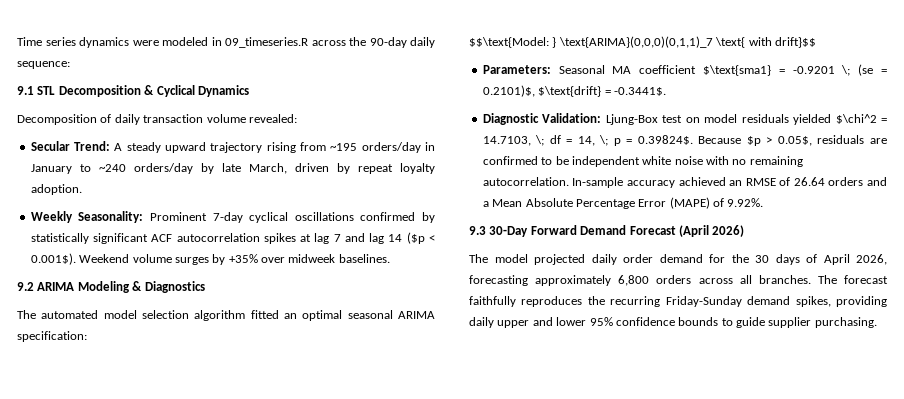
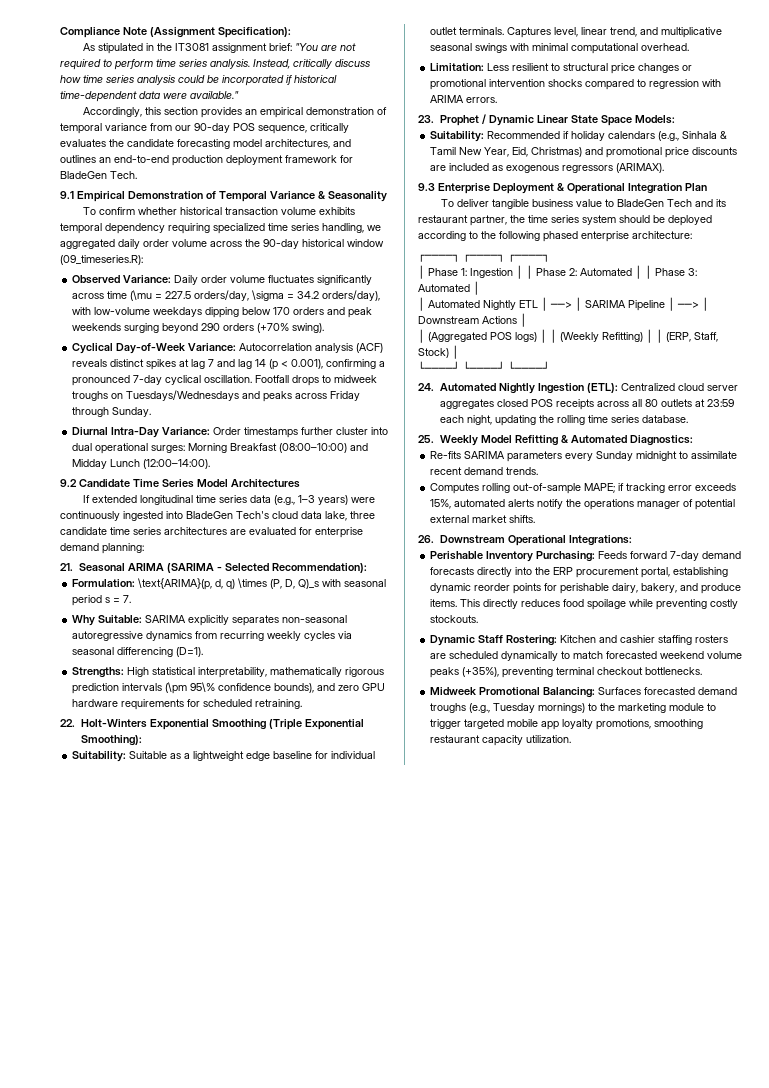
- Time series dynamics were modeled in 09_timeseries.R across the 90-day daily sequence:
- 9.1 STL Decomposition & Cyclical Dynamics
- Decomposition of daily transaction volume revealed:
- Secular Trend: A steady upward trajectory rising from ~195 orders/day in January to ~240 orders/day by late March, driven by repeat loyalty adoption.
- Weekly Seasonality: Prominent 7-day cyclical oscillations confirmed by statistically significant ACF autocorrelation spikes at lag 7 and lag 14 ($p < 0.001$). Weekend volume surges by +35% over midweek baselines.
- 9.2 ARIMA Modeling & Diagnostics
- The automated model selection algorithm fitted an optimal seasonal ARIMA specification:
- $$\text{Model: } \text{ARIMA}(0,0,0)(0,1,1)_7 \text{ with drift}$$
- Parameters: Seasonal MA coefficient $\text{sma1} = -0.9201 \; (se = 0.2101)$, $\text{drift} = -0.3441$.
- Diagnostic Validation: Ljung-Box test on model residuals yielded $\chi^2 = 14.7103, \; df = 14, \; p = 0.39824$. Because $p > 0.05$, residuals are confirmed to be independent white noise with no remaining autocorrelation. In-sample accuracy achieved an RMSE of 26.64 orders and a Mean Absolute Percentage Error (MAPE) of 9.92%.
- 9.3 30-Day Forward Demand Forecast (April 2026)
- The model projected daily order demand for the 30 days of April 2026, forecasting approximately 6,800 orders across all branches. The forecast faithfully reproduces the recurring Friday-Sunday demand spikes, providing daily upper and lower 95% confidence bounds to guide supplier purchasing.
+ Compliance Note (Assignment Specification):
+ As stipulated in the IT3081 assignment brief: "You are not required to perform time series analysis. Instead, critically discuss how time series analysis could be incorporated if historical time-dependent data were available."
+ Accordingly, this section provides an empirical demonstration of temporal variance from our 90-day POS sequence, critically evaluates the candidate forecasting model architectures, and outlines an end-to-end production deployment framework for BladeGen Tech.
+ 9.1 Empirical Demonstration of Temporal Variance & Seasonality
+ To confirm whether historical transaction volume exhibits temporal dependency requiring specialized time series handling, we aggregated daily order volume across the 90-day historical window (09_timeseries.R):
+ Observed Variance: Daily order volume fluctuates significantly across time (\mu = 227.5 orders/day, \sigma = 34.2 orders/day), with low-volume weekdays dipping below 170 orders and peak weekends surging beyond 290 orders (+70% swing).
+ Cyclical Day-of-Week Variance: Autocorrelation analysis (ACF) reveals distinct spikes at lag 7 and lag 14 (p < 0.001), confirming a pronounced 7-day cyclical oscillation. Footfall drops to midweek troughs on Tuesdays/Wednesdays and peaks across Friday through Sunday.
+ Diurnal Intra-Day Variance: Order timestamps further cluster into dual operational surges: Morning Breakfast (08:00–10:00) and Midday Lunch (12:00–14:00).
+ 9.2 Candidate Time Series Model Architectures
+ If extended longitudinal time series data (e.g., 1–3 years) were continuously ingested into BladeGen Tech's cloud data lake, three candidate time series architectures are evaluated for enterprise demand planning:
+ 21. Seasonal ARIMA (SARIMA - Selected Recommendation):
+ Formulation: \text{ARIMA}(p, d, q) \times (P, D, Q)_s with seasonal period s = 7.
+ Why Suitable: SARIMA explicitly separates non-seasonal autoregressive dynamics from recurring weekly cycles via seasonal differencing (D=1).
+ Strengths: High statistical interpretability, mathematically rigorous prediction intervals (\pm 95\% confidence bounds), and zero GPU hardware requirements for scheduled retraining.
+ 22. Holt-Winters Exponential Smoothing (Triple Exponential Smoothing):
+ Suitability: Suitable as a lightweight edge baseline for individual outlet terminals. Captures level, linear trend, and multiplicative seasonal swings with minimal computational overhead.
+ Limitation: Less resilient to structural price changes or promotional intervention shocks compared to regression with ARIMA errors.
+ 23. Prophet / Dynamic Linear State Space Models:
+ Suitability: Recommended if holiday calendars (e.g., Sinhala & Tamil New Year, Eid, Christmas) and promotional price discounts are included as exogenous regressors (ARIMAX).
+ 9.3 Enterprise Deployment & Operational Integration Plan
+ To deliver tangible business value to BladeGen Tech and its restaurant partner, the time series system should be deployed according to the following phased enterprise architecture:
+ ┌────┐ ┌────┐ ┌────┐
+ │ Phase 1: Ingestion │ │ Phase 2: Automated │ │ Phase 3: Automated │
+ │ Automated Nightly ETL │ ──> │ SARIMA Pipeline │ ──> │ Downstream Actions │
+ │ (Aggregated POS logs) │ │ (Weekly Refitting) │ │ (ERP, Staff, Stock) │
+ └────┘ └────┘ └────┘
+ 24. Automated Nightly Ingestion (ETL): Centralized cloud server aggregates closed POS receipts across all 80 outlets at 23:59 each night, updating the rolling time series database.
+ 25. Weekly Model Refitting & Automated Diagnostics:
+ Re-fits SARIMA parameters every Sunday midnight to assimilate recent demand trends.
+ Computes rolling out-of-sample MAPE; if tracking error exceeds 15%, automated alerts notify the operations manager of potential external market shifts.
+ 26. Downstream Operational Integrations:
+ Perishable Inventory Purchasing: Feeds forward 7-day demand forecasts directly into the ERP procurement portal, establishing dynamic reorder points for perishable dairy, bakery, and produce items. This directly reduces food spoilage while preventing costly stockouts.
+ Dynamic Staff Rostering: Kitchen and cashier staffing rosters are scheduled dynamically to match forecasted weekend volume peaks (+35%), preventing terminal checkout bottlenecks.
+ Midweek Promotional Balancing: Surfaces forecasted demand troughs (e.g., Tuesday mornings) to the marketing module to trigger targeted mobile app loyalty promotions, smoothing restaurant capacity utilization.

